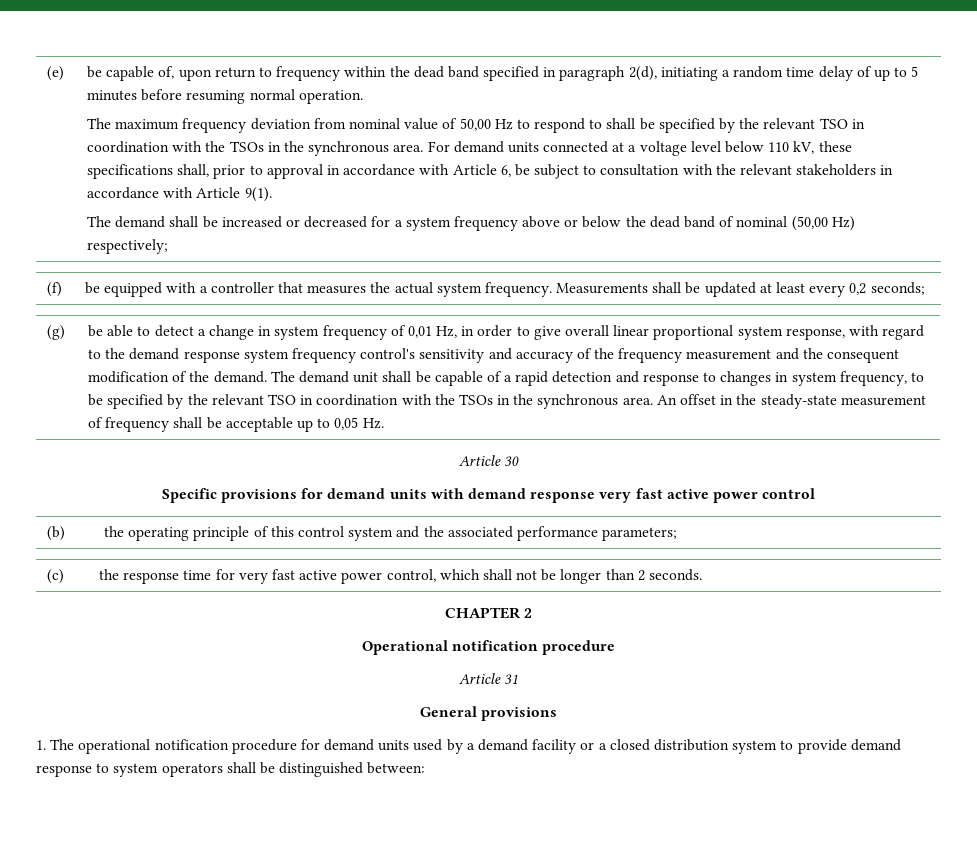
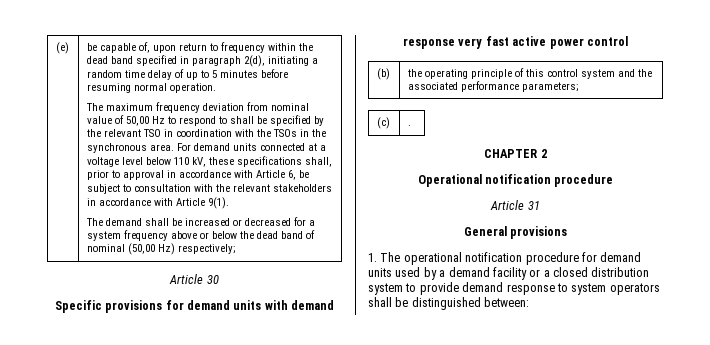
- (f) | be equipped with a controller that measures the actual system frequency. Measurements shall be updated at least every 0,2 seconds;
- (g) | be able to detect a change in system frequency of 0,01 Hz, in order to give overall linear proportional system response, with regard to the demand response system frequency control's sensitivity and accuracy of the frequency measurement and the consequent modification of the demand. The demand unit shall be capable of a rapid detection and response to changes in system frequency, to be specified by the relevant TSO in coordination with the TSOs in the synchronous area. An offset in the steady-state measurement of frequency shall be acceptable up to 0,05 Hz.
- (c) | the response time for very fast active power control, which shall not be longer than 2 seconds.
+ (c) | .

